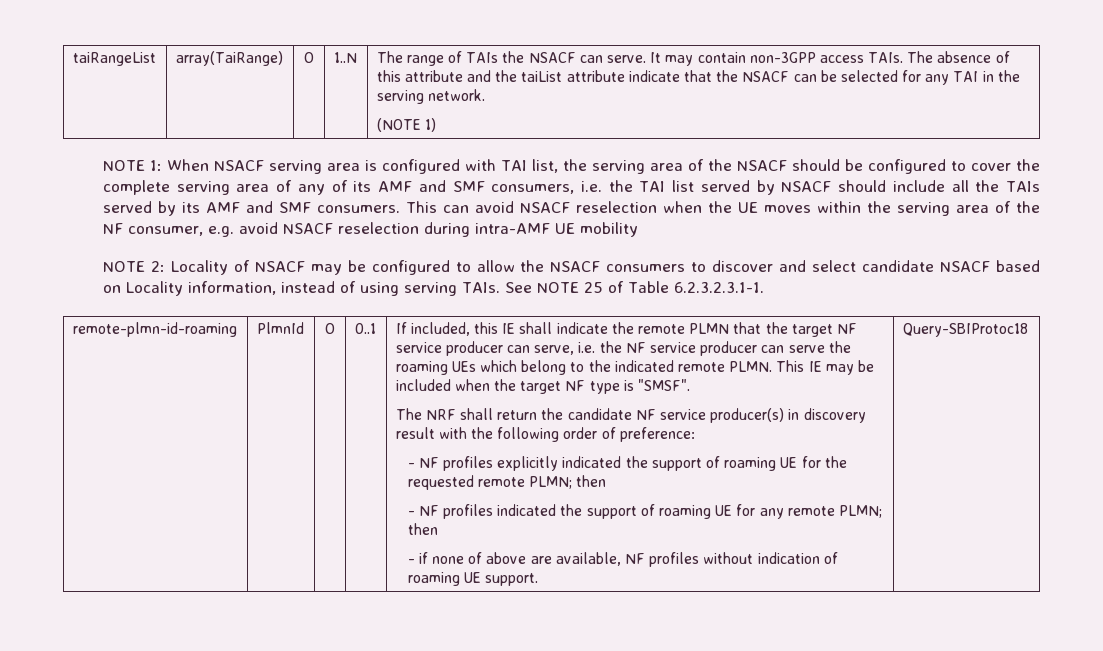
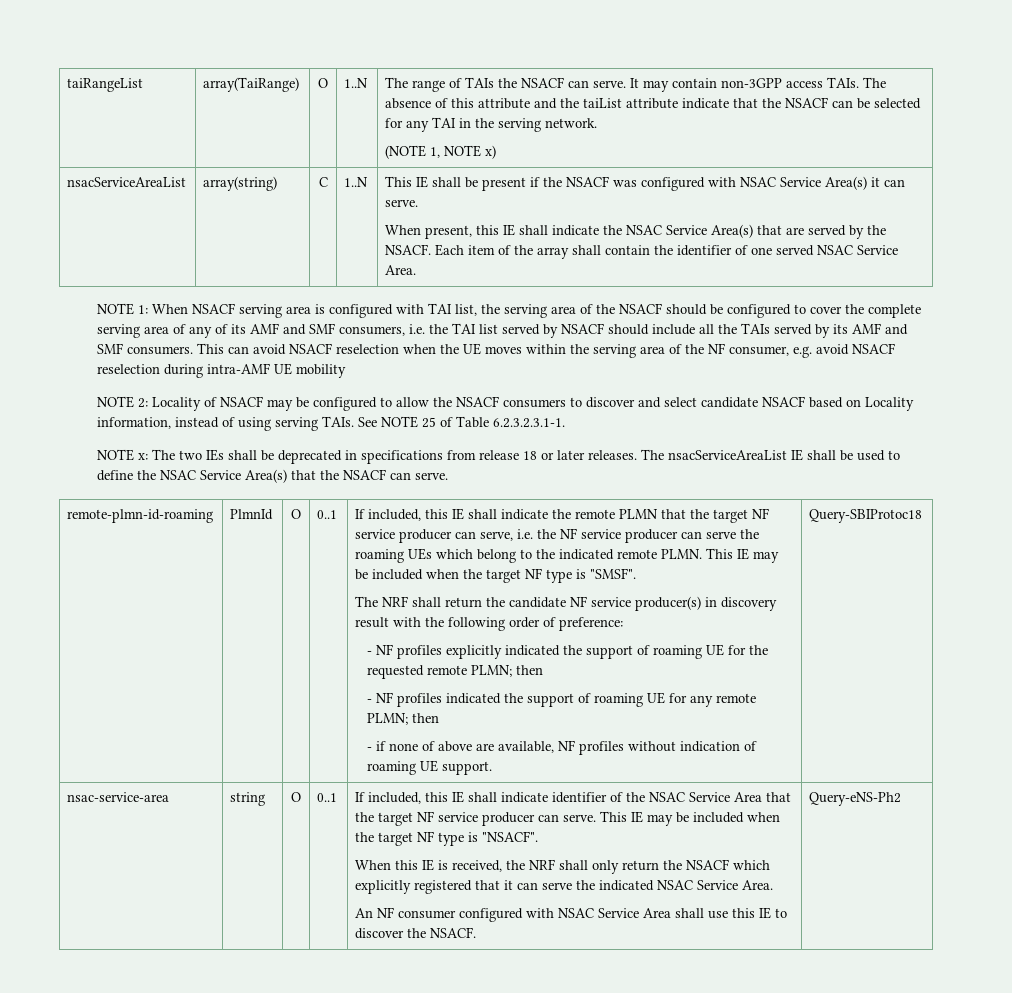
- (NOTE 1)
+ (NOTE 1, NOTE x)
+ nsacServiceAreaList | array(string) | C | 1..N | This IE shall be present if the NSACF was configured with NSAC Service Area(s) it can serve.
+ When present, this IE shall indicate the NSAC Service Area(s) that are served by the NSACF. Each item of the array shall contain the identifier of one served NSAC Service Area.
+ NOTE x: The two IEs shall be deprecated in specifications from release 18 or later releases. The nsacServiceAreaList IE shall be used to define the NSAC Service Area(s) that the NSACF can serve.
+ nsac-service-area | string | O | 0..1 | If included, this IE shall indicate identifier of the NSAC Service Area that the target NF service producer can serve. This IE may be included when the target NF type is "NSACF".
+ When this IE is received, the NRF shall only return the NSACF which explicitly registered that it can serve the indicated NSAC Service Area.
+ An NF consumer configured with NSAC Service Area shall use this IE to discover the NSACF. | Query-eNS-Ph2

